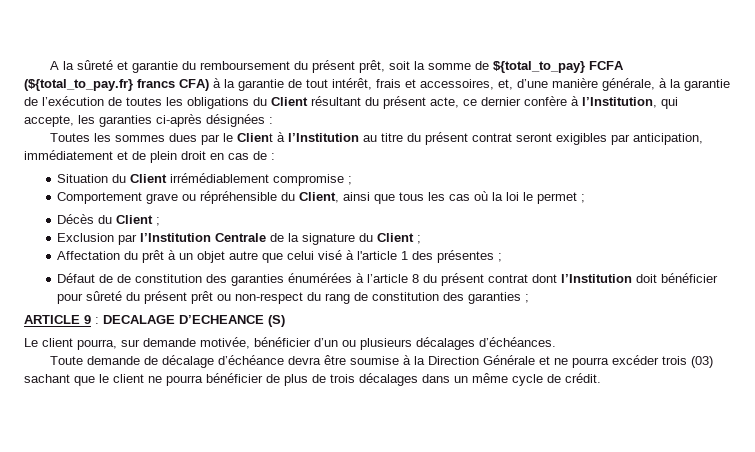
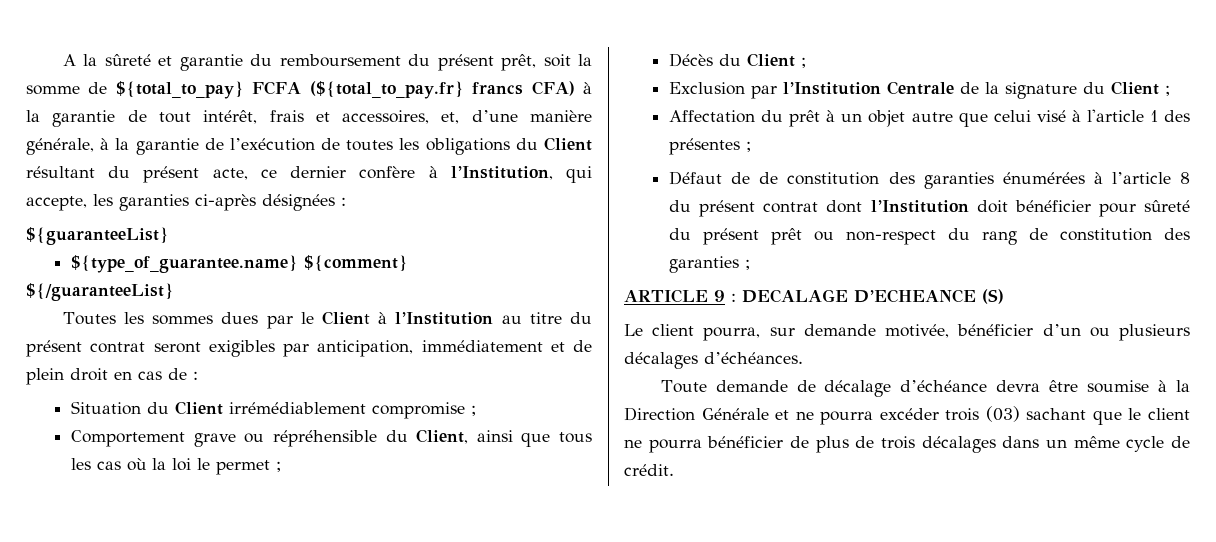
+ ${guaranteeList}
+ ${type_of_guarantee.name} ${comment}
+ ${/guaranteeList}

